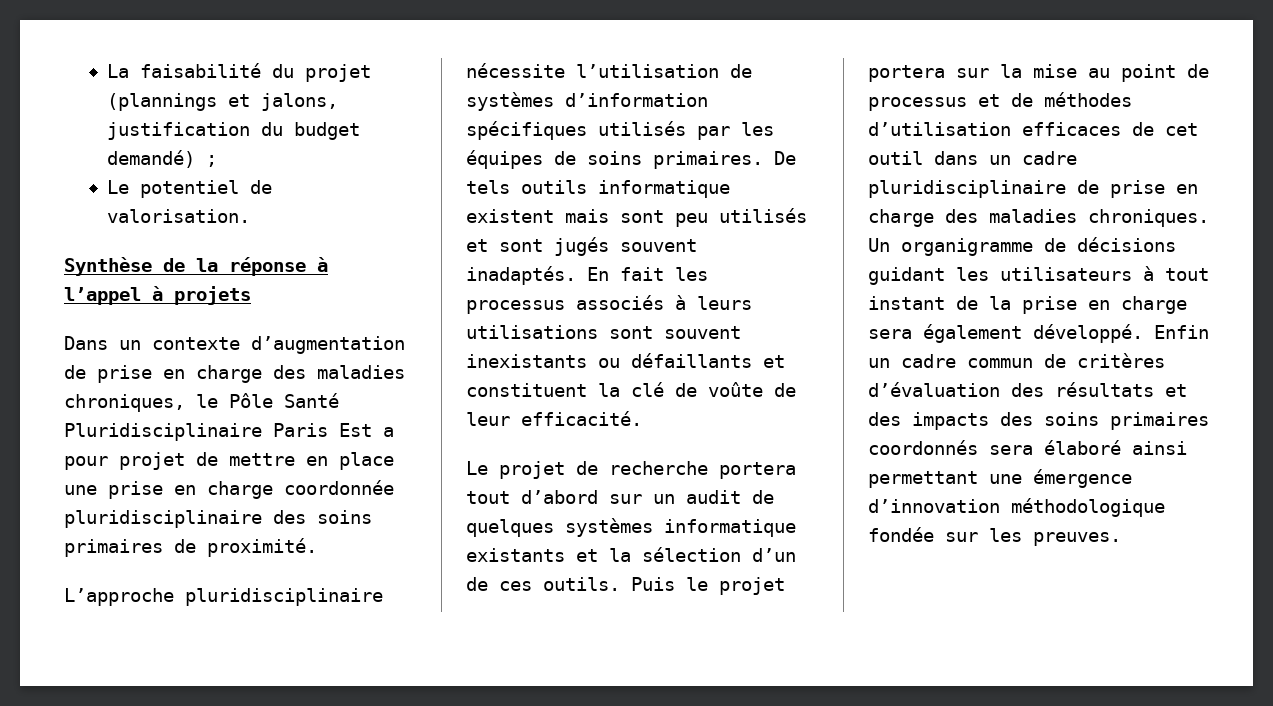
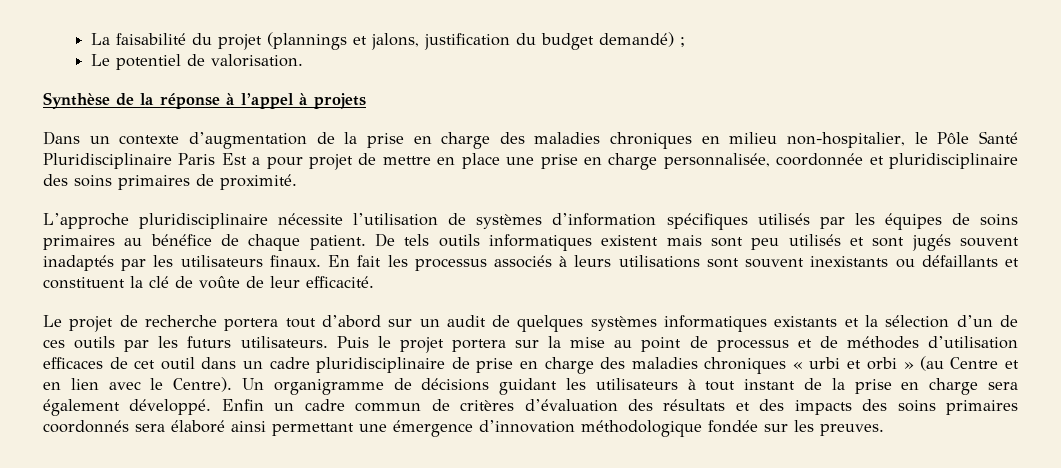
- Dans un contexte d’augmentation de prise en charge des maladies chroniques, le Pôle Santé Pluridisciplinaire Paris Est a pour projet de mettre en place une prise en charge coordonnée pluridisciplinaire des soins primaires de proximité.
+ Dans un contexte d’augmentation de la prise en charge des maladies chroniques en milieu non-hospitalier, le Pôle Santé Pluridisciplinaire Paris Est a pour projet de mettre en place une prise en charge personnalisée, coordonnée et pluridisciplinaire des soins primaires de proximité.
- L’approche pluridisciplinaire nécessite l’utilisation de systèmes d’information spécifiques utilisés par les équipes de soins primaires.
+ L’approche pluridisciplinaire nécessite l’utilisation de systèmes d’information spécifiques utilisés par les équipes de soins primaires au bénéfice de chaque patient.
- De tels outils informatique existent mais sont peu utilisés et sont jugés souvent inadaptés.
+ De tels outils informatiques existent mais sont peu utilisés et sont jugés souvent inadaptés par les utilisateurs finaux.
- Le projet de recherche portera tout d’abord sur un audit de quelques systèmes informatique existants et la sélection d’un de ces outils.
+ Le projet de recherche portera tout d’abord sur un audit de quelques systèmes informatiques existants et la sélection d’un de ces outils par les futurs utilisateurs.
- Puis le projet portera sur la mise au point de processus et de méthodes d’utilisation efficaces de cet outil dans un cadre pluridisciplinaire de prise en charge des maladies chroniques.
+ Puis le projet portera sur la mise au point de processus et de méthodes d’utilisation efficaces de cet outil dans un cadre pluridisciplinaire de prise en charge des maladies chroniques « urbi et orbi » (au Centre et en lien avec le Centre).

